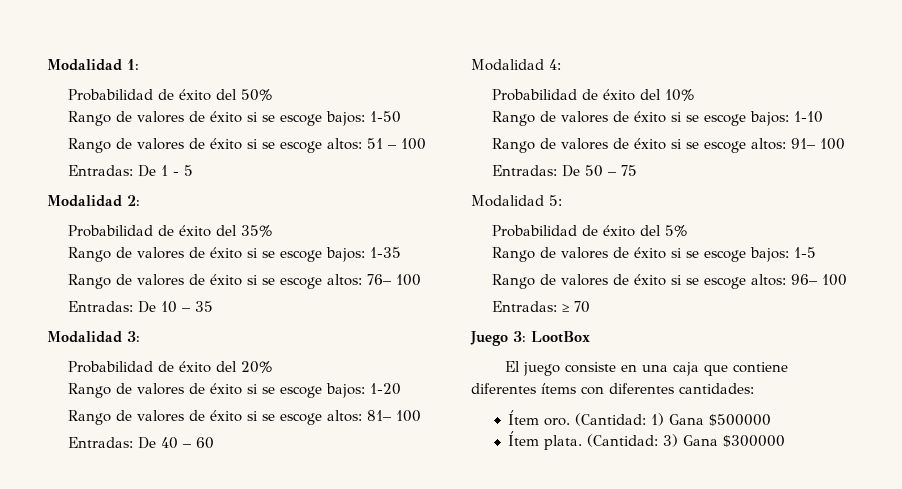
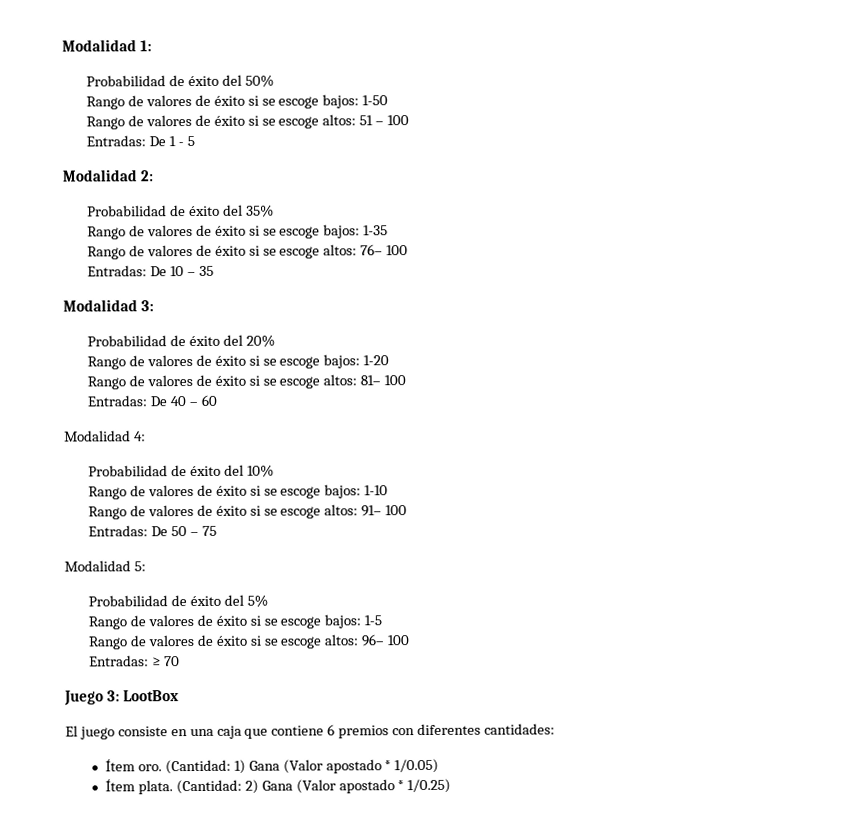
- El juego consiste en una caja que contiene diferentes ítems con diferentes cantidades:
+ El juego consiste en una caja que contiene 6 premios con diferentes cantidades:
- (Cantidad: 1) Gana $500000
+ (Cantidad: 1) Gana (Valor apostado * 1/0.05)
- (Cantidad: 3) Gana $300000
+ (Cantidad: 2) Gana (Valor apostado * 1/0.25)

